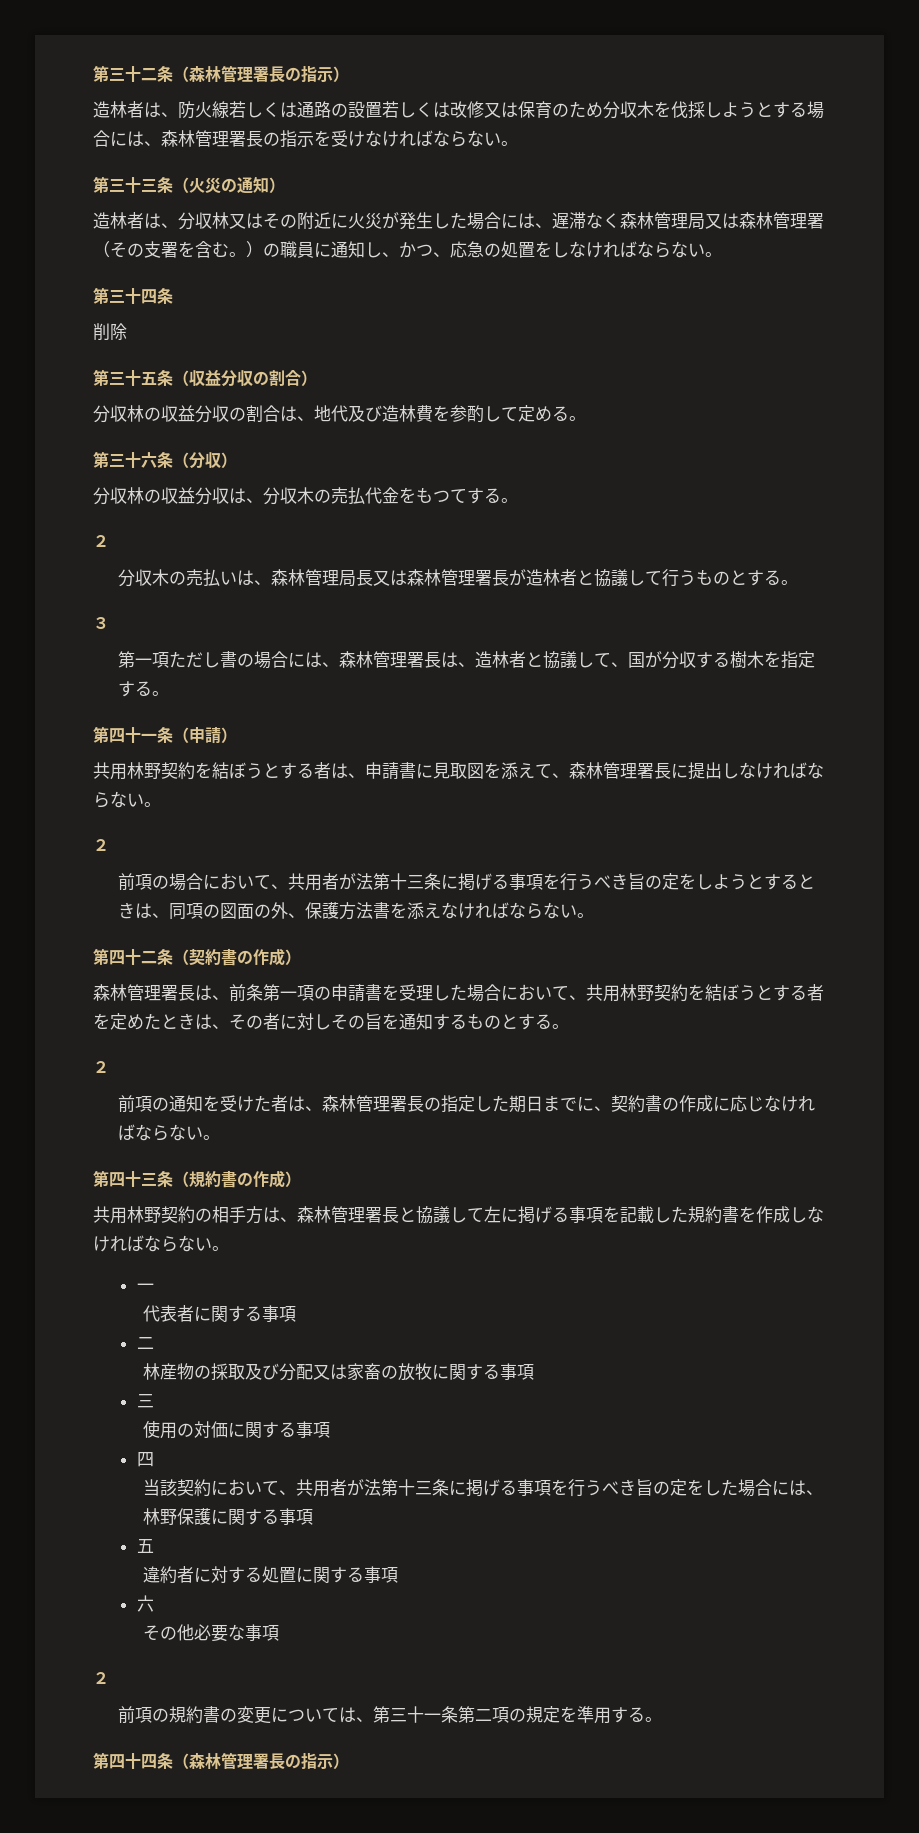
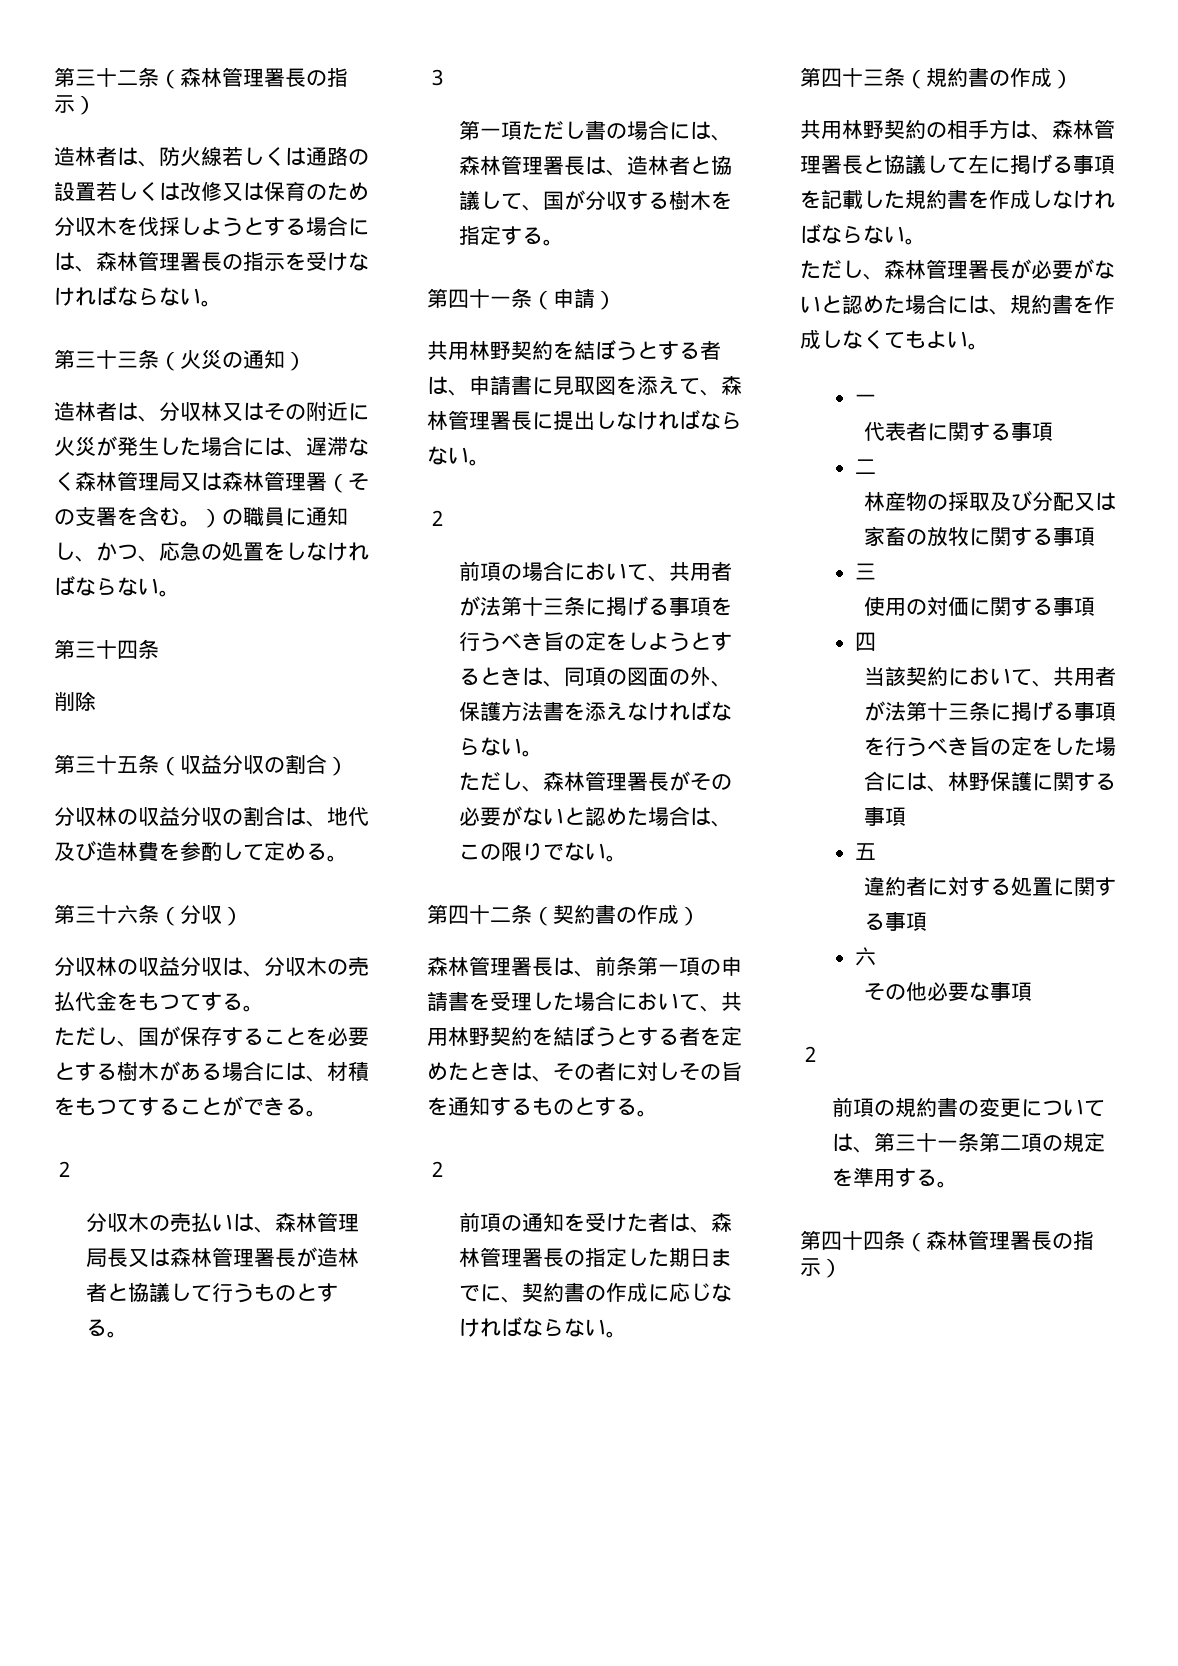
+ ただし、国が保存することを必要とする樹木がある場合には、材積をもつてすることができる。
+ ただし、森林管理署長がその必要がないと認めた場合は、この限りでない。
+ ただし、森林管理署長が必要がないと認めた場合には、規約書を作成しなくてもよい。

